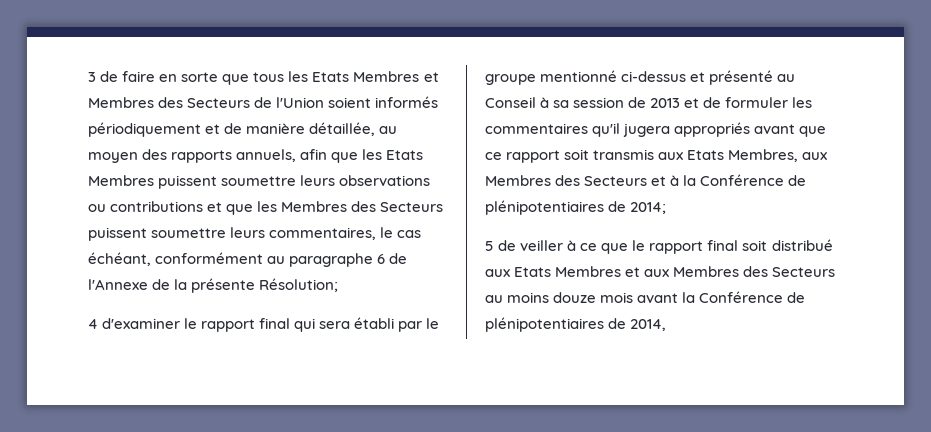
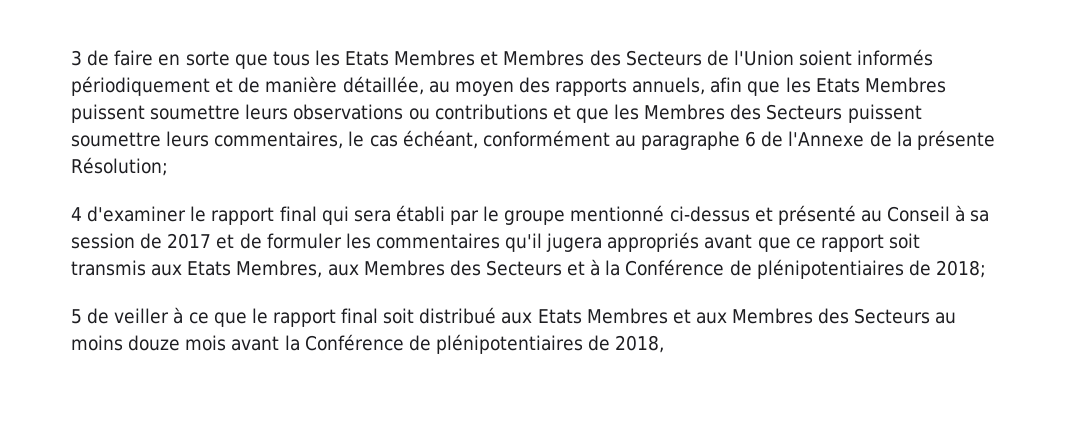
- 4 d'examiner le rapport final qui sera établi par le groupe mentionné ci-dessus et présenté au Conseil à sa session de 2013 et de formuler les commentaires qu'il jugera appropriés avant que ce rapport soit transmis aux Etats Membres, aux Membres des Secteurs et à la Conférence de plénipotentiaires de 2014;
+ 4 d'examiner le rapport final qui sera établi par le groupe mentionné ci-dessus et présenté au Conseil à sa session de 2017 et de formuler les commentaires qu'il jugera appropriés avant que ce rapport soit transmis aux Etats Membres, aux Membres des Secteurs et à la Conférence de plénipotentiaires de 2018;
- 5 de veiller à ce que le rapport final soit distribué aux Etats Membres et aux Membres des Secteurs au moins douze mois avant la Conférence de plénipotentiaires de 2014,
+ 5 de veiller à ce que le rapport final soit distribué aux Etats Membres et aux Membres des Secteurs au moins douze mois avant la Conférence de plénipotentiaires de 2018,

